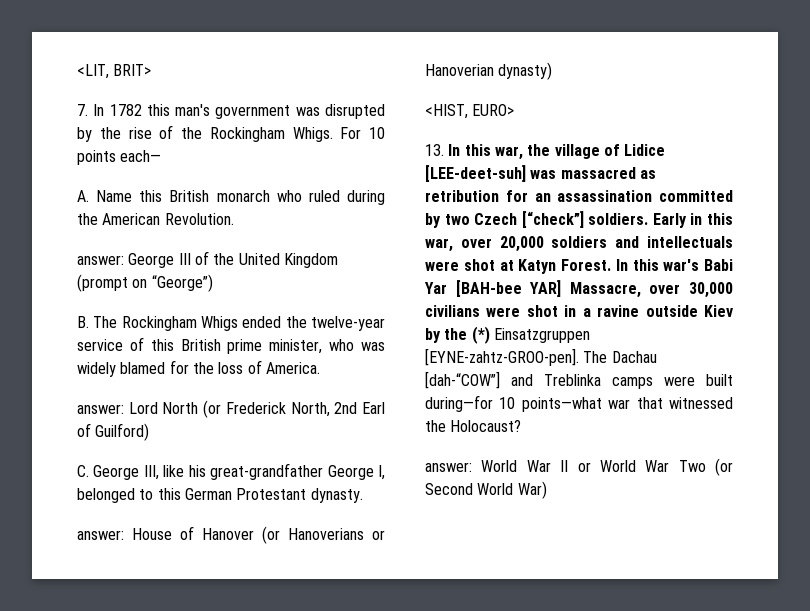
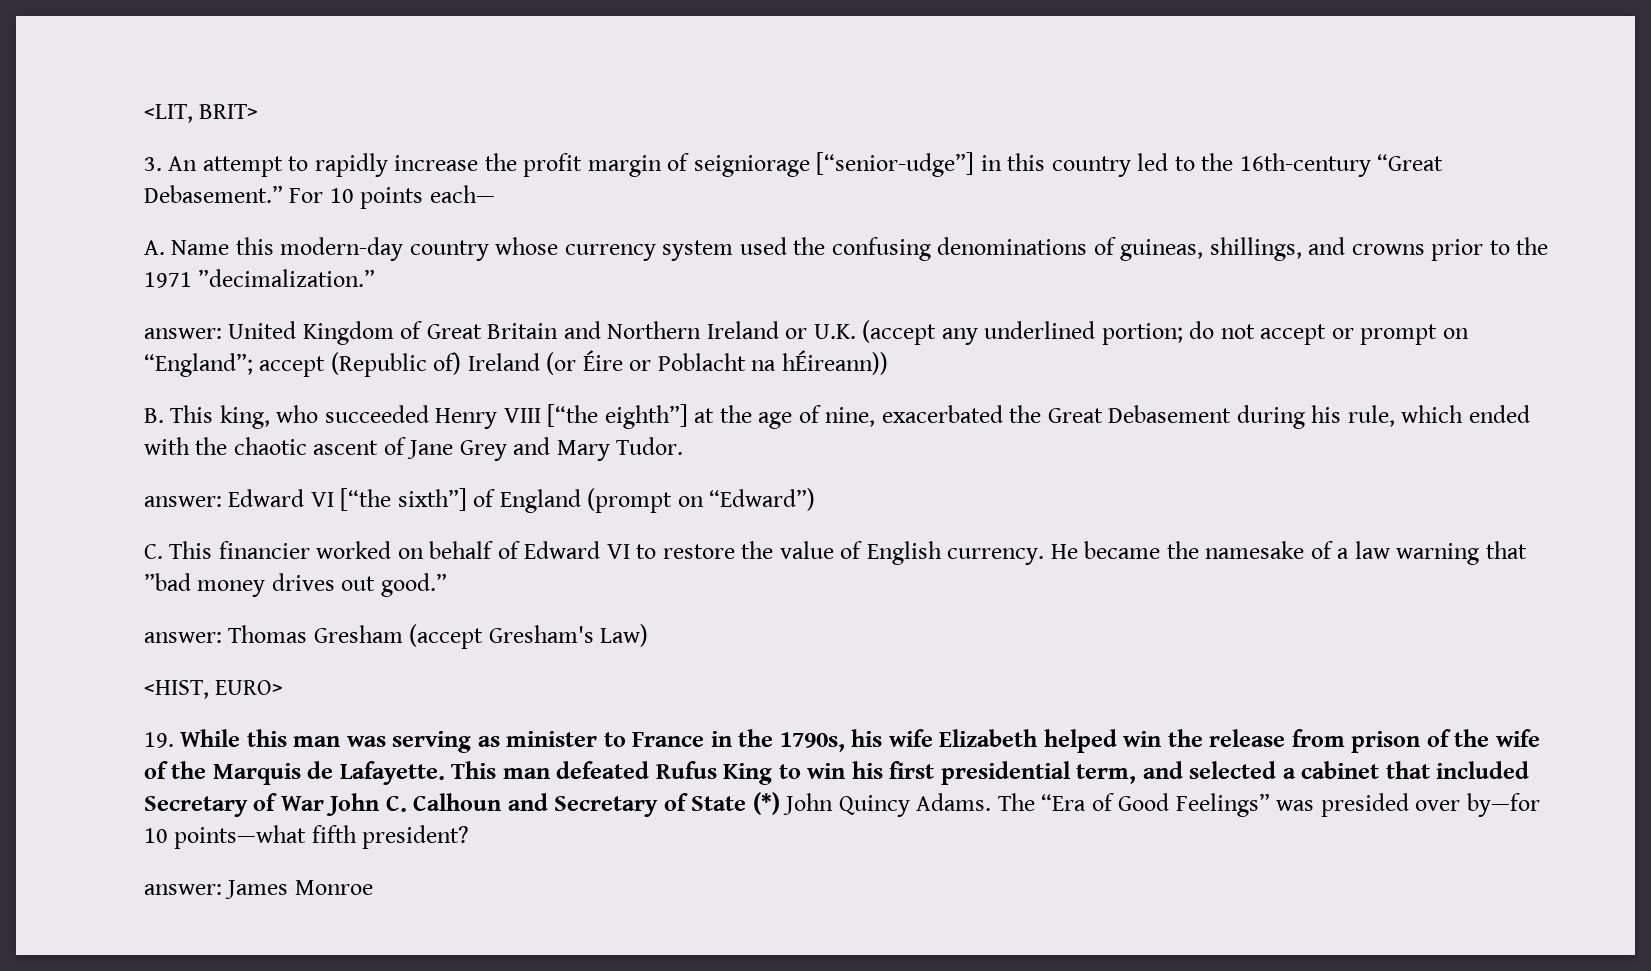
- 7. In 1782 this man's government was disrupted by the rise of the Rockingham Whigs.
+ 3. An attempt to rapidly increase the profit margin of seigniorage [“senior-udge”] in this country led to the 16th-century “Great Debasement.”
- A. Name this British monarch who ruled during the American Revolution.
- answer: George III of the United Kingdom (prompt on “George”)
- B. The Rockingham Whigs ended the twelve-year service of this British prime minister, who was widely blamed for the loss of America.
- answer: Lord North (or Frederick North, 2nd Earl of Guilford)
- C. George III, like his great-grandfather George I, belonged to this German Protestant dynasty.
- answer: House of Hanover (or Hanoverians or Hanoverian dynasty)
+ A. Name this modern-day country whose currency system used the confusing denominations of guineas, shillings, and crowns prior to the 1971 ”decimalization.”
+ answer: United Kingdom of Great Britain and Northern Ireland or U.K. (accept any underlined portion; do not accept or prompt on “England”; accept (Republic of) Ireland (or Éire or Poblacht na hÉireann))
+ B. This king, who succeeded Henry VIII [“the eighth”] at the age of nine, exacerbated the Great Debasement during his rule, which ended with the chaotic ascent of Jane Grey and Mary Tudor.
+ answer: Edward VI [“the sixth”] of England (prompt on “Edward”)
+ C. This financier worked on behalf of Edward VI to restore the value of English currency. He became the namesake of a law warning that ”bad money drives out good.”
+ answer: Thomas Gresham (accept Gresham's Law)
  <HIST, EURO>
- 13. In this war, the village of Lidice [LEE-deet-suh] was massacred as retribution for an assassination committed by two Czech [“check”] soldiers. Early in this war, over 20,000 soldiers and intellectuals were shot at Katyn Forest. In this war's Babi Yar [BAH-bee YAR] Massacre, over 30,000 civilians were shot in a ravine outside Kiev by the (*) Einsatzgruppen [EYNE-zahtz-GROO-pen]. The Dachau [dah-“COW”] and Treblinka camps were built during—for 10 points—what war that witnessed the Holocaust?
- answer: World War II or World War Two (or Second World War)
+ 19. While this man was serving as minister to France in the 1790s, his wife Elizabeth helped win the release from prison of the wife of the Marquis de Lafayette. This man defeated Rufus King to win his first presidential term, and selected a cabinet that included Secretary of War John C. Calhoun and Secretary of State (*) John Quincy Adams. The “Era of Good Feelings” was presided over by—for 10 points—what fifth president?
+ answer: James Monroe

